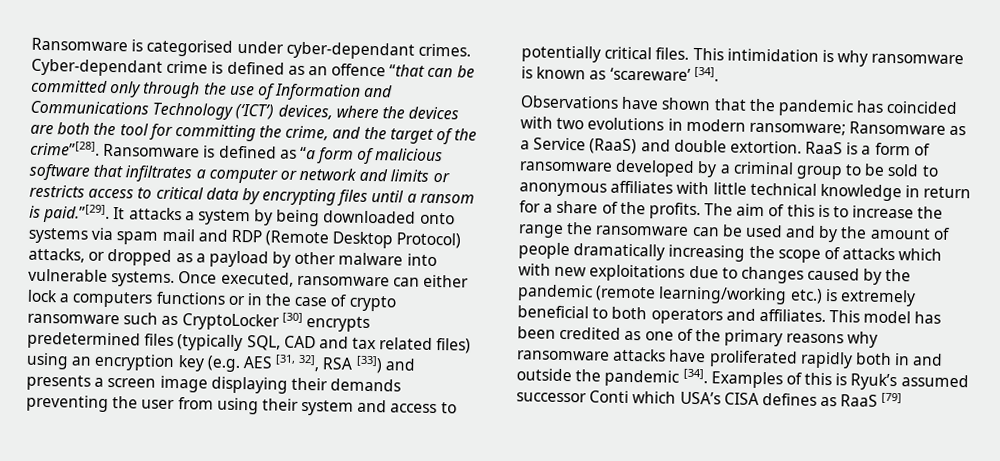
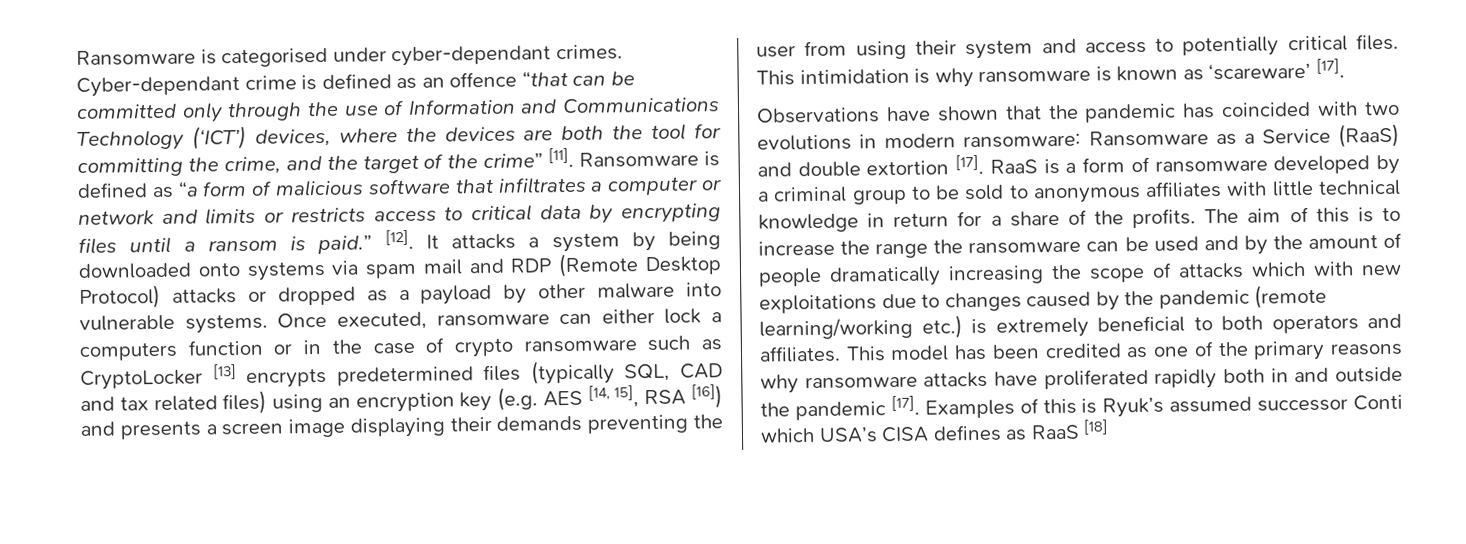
- Cyber-dependant crime is defined as an offence “that can be committed only through the use of Information and Communications Technology (‘ICT’) devices, where the devices are both the tool for committing the crime, and the target of the crime”[28].
+ Cyber-dependant crime is defined as an offence “that can be committed only through the use of Information and Communications Technology (‘ICT’) devices, where the devices are both the tool for committing the crime, and the target of the crime” [11].
- Ransomware is defined as “a form of malicious software that infiltrates a computer or network and limits or restricts access to critical data by encrypting files until a ransom is paid.”[29]. It attacks a system by being downloaded onto systems via spam mail and RDP (Remote Desktop Protocol) attacks, or dropped as a payload by other malware into vulnerable systems.
+ Ransomware is defined as “a form of malicious software that infiltrates a computer or network and limits or restricts access to critical data by encrypting files until a ransom is paid.” [12]. It attacks a system by being downloaded onto systems via spam mail and RDP (Remote Desktop Protocol) attacks or dropped as a payload by other malware into vulnerable systems.
- Once executed, ransomware can either lock a computers functions or in the case of crypto ransomware such as CryptoLocker [30] encrypts predetermined files (typically SQL, CAD and tax related files) using an encryption key (e.g. AES [31, 32], RSA [33]) and presents a screen image displaying their demands preventing the user from using their system and access to potentially critical files.
+ Once executed, ransomware can either lock a computers function or in the case of crypto ransomware such as CryptoLocker [13] encrypts predetermined files (typically SQL, CAD and tax related files) using an encryption key (e.g. AES [14, 15], RSA [16]) and presents a screen image displaying their demands preventing the user from using their system and access to potentially critical files.
- This intimidation is why ransomware is known as ‘scareware’ [34].
+ This intimidation is why ransomware is known as ‘scareware’ [17].
- Observations have shown that the pandemic has coincided with two evolutions in modern ransomware; Ransomware as a Service (RaaS) and double extortion.
+ Observations have shown that the pandemic has coincided with two evolutions in modern ransomware: Ransomware as a Service (RaaS) and double extortion [17].
- This model has been credited as one of the primary reasons why ransomware attacks have proliferated rapidly both in and outside the pandemic [34].
+ This model has been credited as one of the primary reasons why ransomware attacks have proliferated rapidly both in and outside the pandemic [17].
- Examples of this is Ryuk’s assumed successor Conti which USA’s CISA defines as RaaS [79]
+ Examples of this is Ryuk’s assumed successor Conti which USA’s CISA defines as RaaS [18]

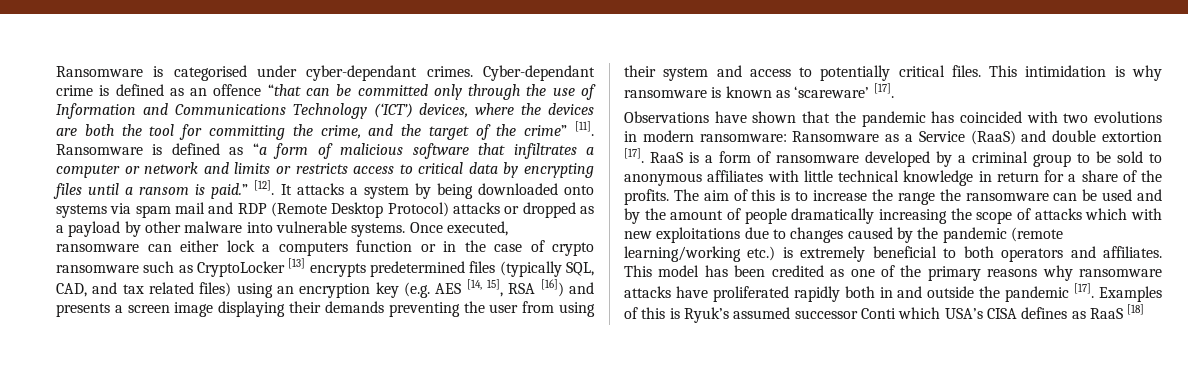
- Once executed, ransomware can either lock a computers function or in the case of crypto ransomware such as CryptoLocker [13] encrypts predetermined files (typically SQL, CAD and tax related files) using an encryption key (e.g. AES [14, 15], RSA [16]) and presents a screen image displaying their demands preventing the user from using their system and access to potentially critical files.
+ Once executed, ransomware can either lock a computers function or in the case of crypto ransomware such as CryptoLocker [13] encrypts predetermined files (typically SQL, CAD, and tax related files) using an encryption key (e.g. AES [14, 15], RSA [16]) and presents a screen image displaying their demands preventing the user from using their system and access to potentially critical files.

